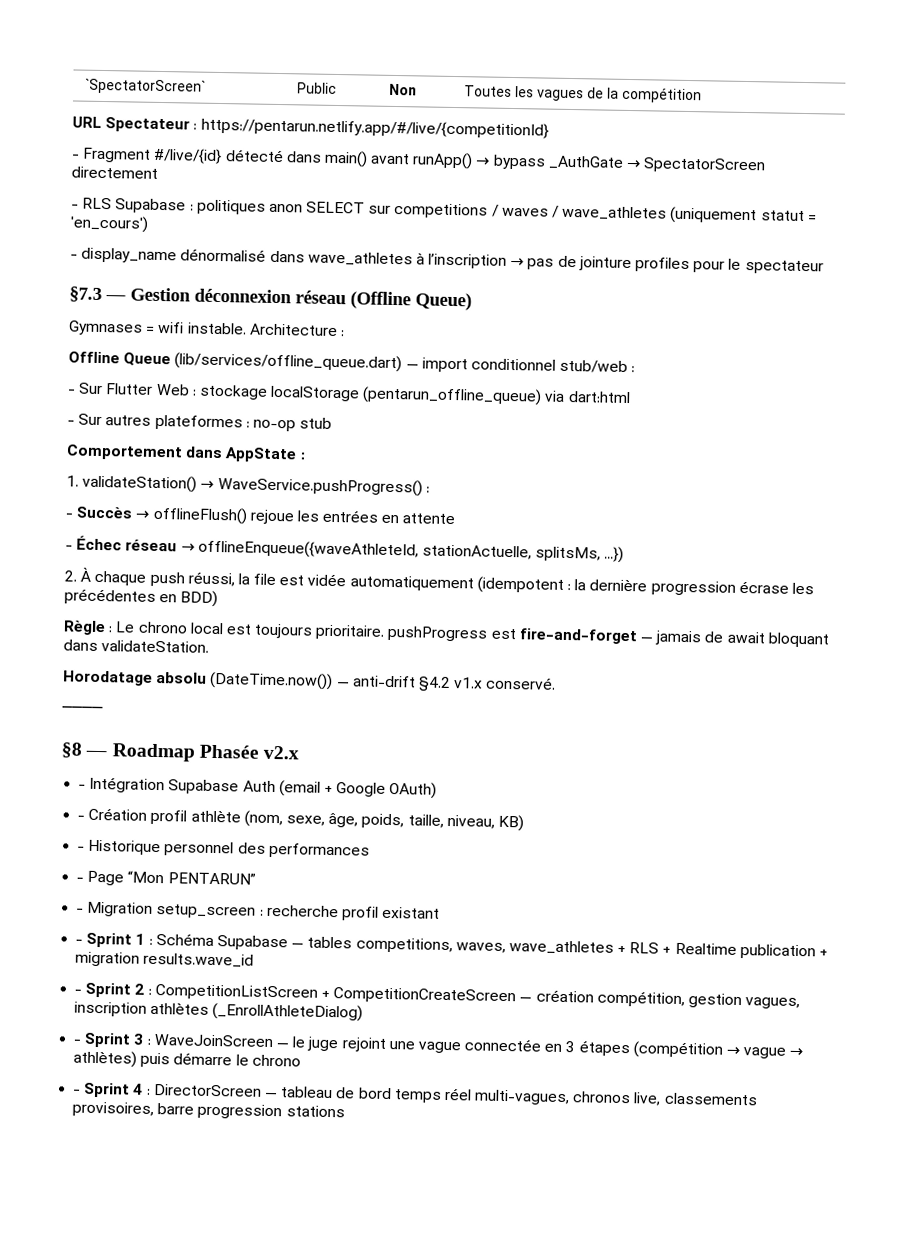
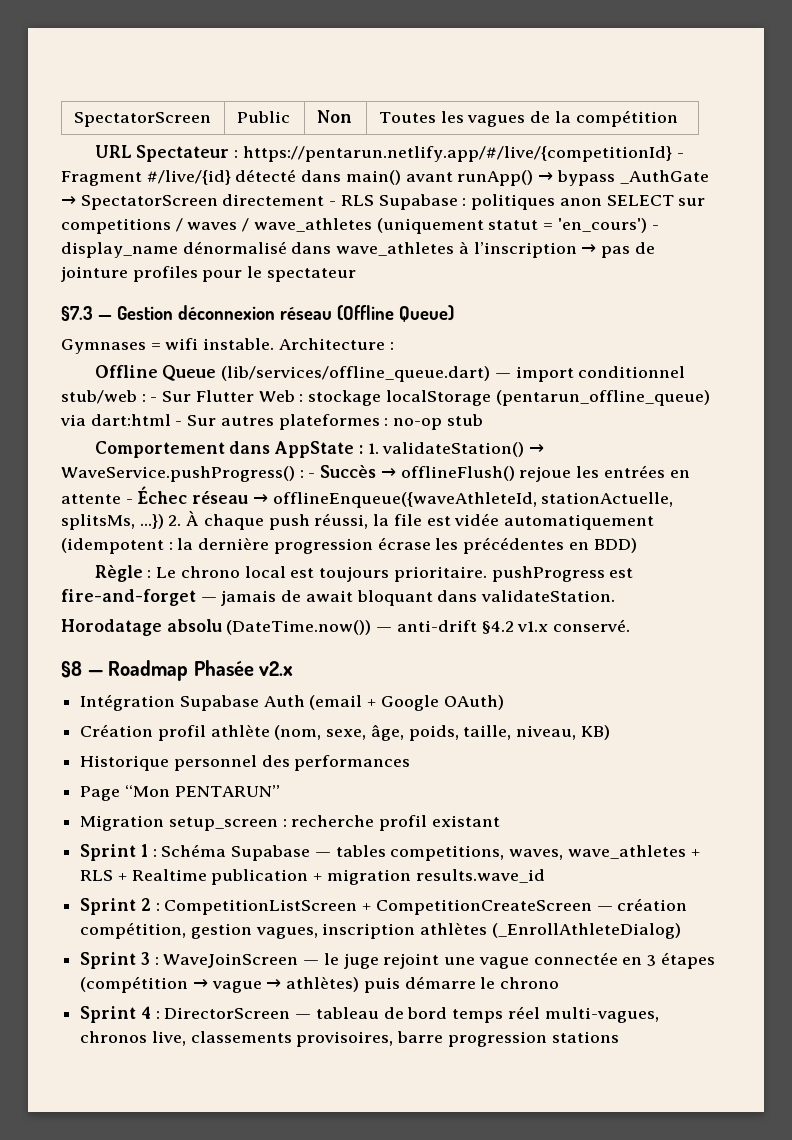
- `SpectatorScreen` | Public | Non | Toutes les vagues de la compétition
+ SpectatorScreen | Public | Non | Toutes les vagues de la compétition
- URL Spectateur : https://pentarun.netlify.app/#/live/{competitionId}
- - Fragment #/live/{id} détecté dans main() avant runApp() → bypass _AuthGate → SpectatorScreen directement
- - RLS Supabase : politiques anon SELECT sur competitions / waves / wave_athletes (uniquement statut = 'en_cours')
- - display_name dénormalisé dans wave_athletes à l’inscription → pas de jointure profiles pour le spectateur
+ URL Spectateur : https://pentarun.netlify.app/#/live/{competitionId} - Fragment #/live/{id} détecté dans main() avant runApp() → bypass _AuthGate → SpectatorScreen directement - RLS Supabase : politiques anon SELECT sur competitions / waves / wave_athletes (uniquement statut = 'en_cours') - display_name dénormalisé dans wave_athletes à l’inscription → pas de jointure profiles pour le spectateur
- Offline Queue (lib/services/offline_queue.dart) — import conditionnel stub/web :
- - Sur Flutter Web : stockage localStorage (pentarun_offline_queue) via dart:html
- - Sur autres plateformes : no-op stub
+ Offline Queue (lib/services/offline_queue.dart) — import conditionnel stub/web : - Sur Flutter Web : stockage localStorage (pentarun_offline_queue) via dart:html - Sur autres plateformes : no-op stub
- Comportement dans AppState :
- 1. validateStation() → WaveService.pushProgress() :
- - Succès → offlineFlush() rejoue les entrées en attente
- - Échec réseau → offlineEnqueue({waveAthleteId, stationActuelle, splitsMs, ...})
- 2. À chaque push réussi, la file est vidée automatiquement (idempotent : la dernière progression écrase les précédentes en BDD)
+ Comportement dans AppState : 1. validateStation() → WaveService.pushProgress() : - Succès → offlineFlush() rejoue les entrées en attente - Échec réseau → offlineEnqueue({waveAthleteId, stationActuelle, splitsMs, ...}) 2. À chaque push réussi, la file est vidée automatiquement (idempotent : la dernière progression écrase les précédentes en BDD)
- ────
- - Intégration Supabase Auth (email + Google OAuth)
+ Intégration Supabase Auth (email + Google OAuth)
- - Création profil athlète (nom, sexe, âge, poids, taille, niveau, KB)
+ Création profil athlète (nom, sexe, âge, poids, taille, niveau, KB)
- - Historique personnel des performances
+ Historique personnel des performances
- - Page “Mon PENTARUN”
+ Page “Mon PENTARUN”
- - Migration setup_screen : recherche profil existant
+ Migration setup_screen : recherche profil existant
- - Sprint 1 : Schéma Supabase — tables competitions, waves, wave_athletes + RLS + Realtime publication + migration results.wave_id
+ Sprint 1 : Schéma Supabase — tables competitions, waves, wave_athletes + RLS + Realtime publication + migration results.wave_id
- - Sprint 2 : CompetitionListScreen + CompetitionCreateScreen — création compétition, gestion vagues, inscription athlètes (_EnrollAthleteDialog)
+ Sprint 2 : CompetitionListScreen + CompetitionCreateScreen — création compétition, gestion vagues, inscription athlètes (_EnrollAthleteDialog)
- - Sprint 3 : WaveJoinScreen — le juge rejoint une vague connectée en 3 étapes (compétition → vague → athlètes) puis démarre le chrono
+ Sprint 3 : WaveJoinScreen — le juge rejoint une vague connectée en 3 étapes (compétition → vague → athlètes) puis démarre le chrono
- - Sprint 4 : DirectorScreen — tableau de bord temps réel multi-vagues, chronos live, classements provisoires, barre progression stations
+ Sprint 4 : DirectorScreen — tableau de bord temps réel multi-vagues, chronos live, classements provisoires, barre progression stations

